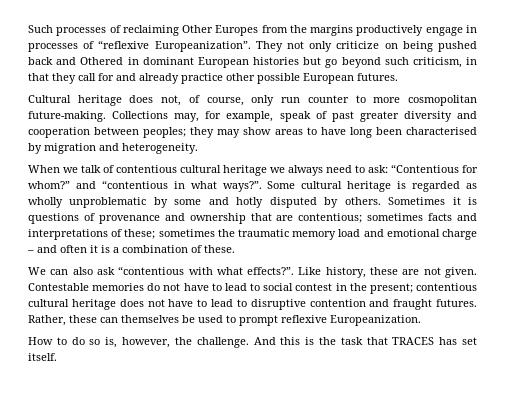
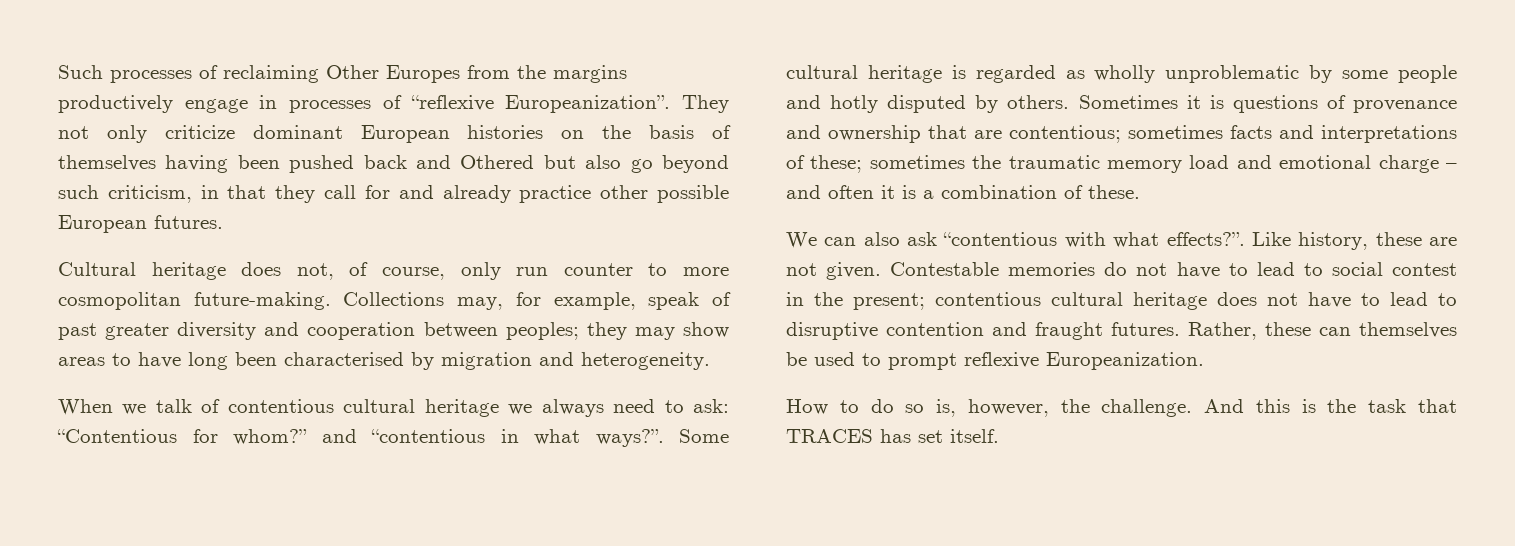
- They not only criticize on being pushed back and Othered in dominant European histories but go beyond such criticism, in that they call for and already practice other possible European futures.
+ They not only criticize dominant European histories on the basis of themselves having been pushed back and Othered but also go beyond such criticism, in that they call for and already practice other possible European futures.
- Some cultural heritage is regarded as wholly unproblematic by some and hotly disputed by others.
+ Some cultural heritage is regarded as wholly unproblematic by some people and hotly disputed by others.

